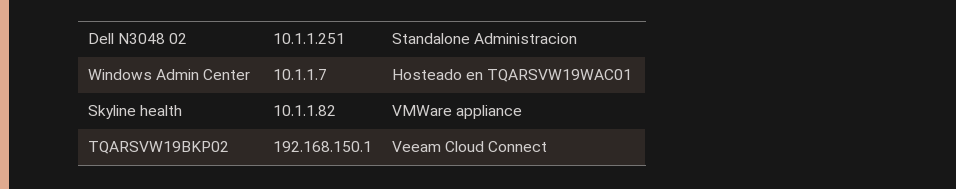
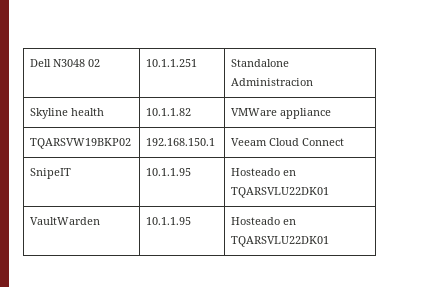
- Windows Admin Center | 10.1.1.7 | Hosteado en TQARSVW19WAC01
+ SnipeIT | 10.1.1.95 | Hosteado en TQARSVLU22DK01
+ VaultWarden | 10.1.1.95 | Hosteado en TQARSVLU22DK01

